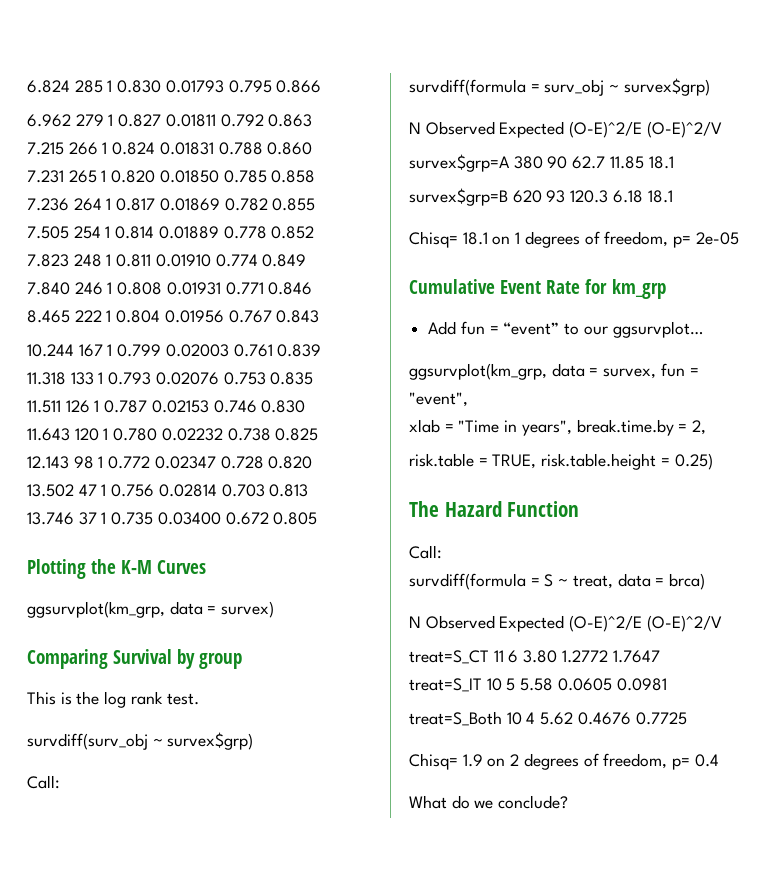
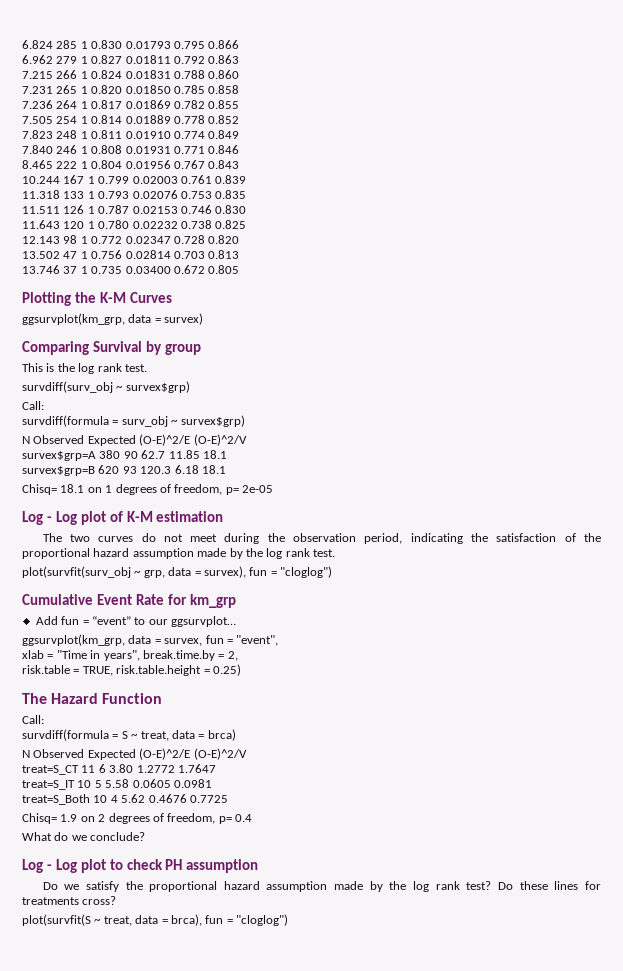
+ Log - Log plot of K-M estimation
+ The two curves do not meet during the observation period, indicating the satisfaction of the proportional hazard assumption made by the log rank test.
+ plot(survfit(surv_obj ~ grp, data = survex), fun = "cloglog")
+ Log - Log plot to check PH assumption
+ Do we satisfy the proportional hazard assumption made by the log rank test? Do these lines for treatments cross?
+ plot(survfit(S ~ treat, data = brca), fun = "cloglog")

